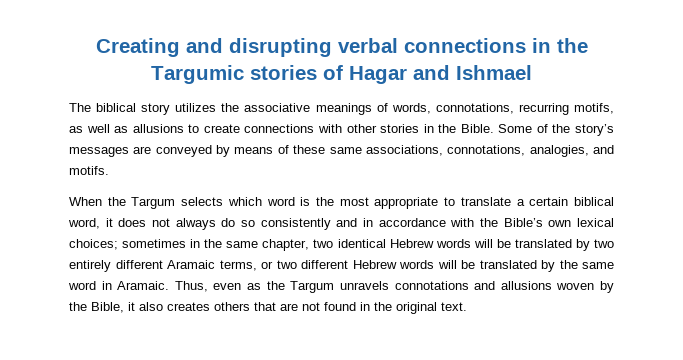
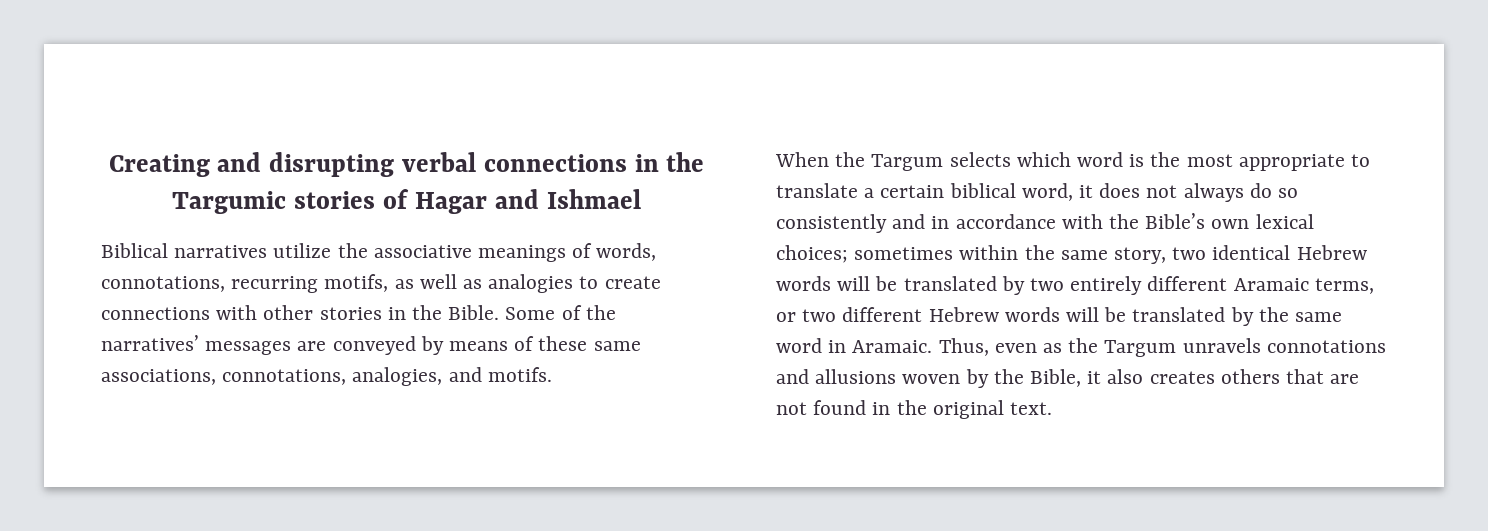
- The biblical story utilizes the associative meanings of words, connotations, recurring motifs, as well as allusions to create connections with other stories in the Bible.
+ Biblical narratives utilize the associative meanings of words, connotations, recurring motifs, as well as analogies to create connections with other stories in the Bible.
- Some of the story’s messages are conveyed by means of these same associations, connotations, analogies, and motifs.
+ Some of the narratives’ messages are conveyed by means of these same associations, connotations, analogies, and motifs.
- When the Targum selects which word is the most appropriate to translate a certain biblical word, it does not always do so consistently and in accordance with the Bible’s own lexical choices; sometimes in the same chapter, two identical Hebrew words will be translated by two entirely different Aramaic terms, or two different Hebrew words will be translated by the same word in Aramaic.
+ When the Targum selects which word is the most appropriate to translate a certain biblical word, it does not always do so consistently and in accordance with the Bible’s own lexical choices; sometimes within the same story, two identical Hebrew words will be translated by two entirely different Aramaic terms, or two different Hebrew words will be translated by the same word in Aramaic.

